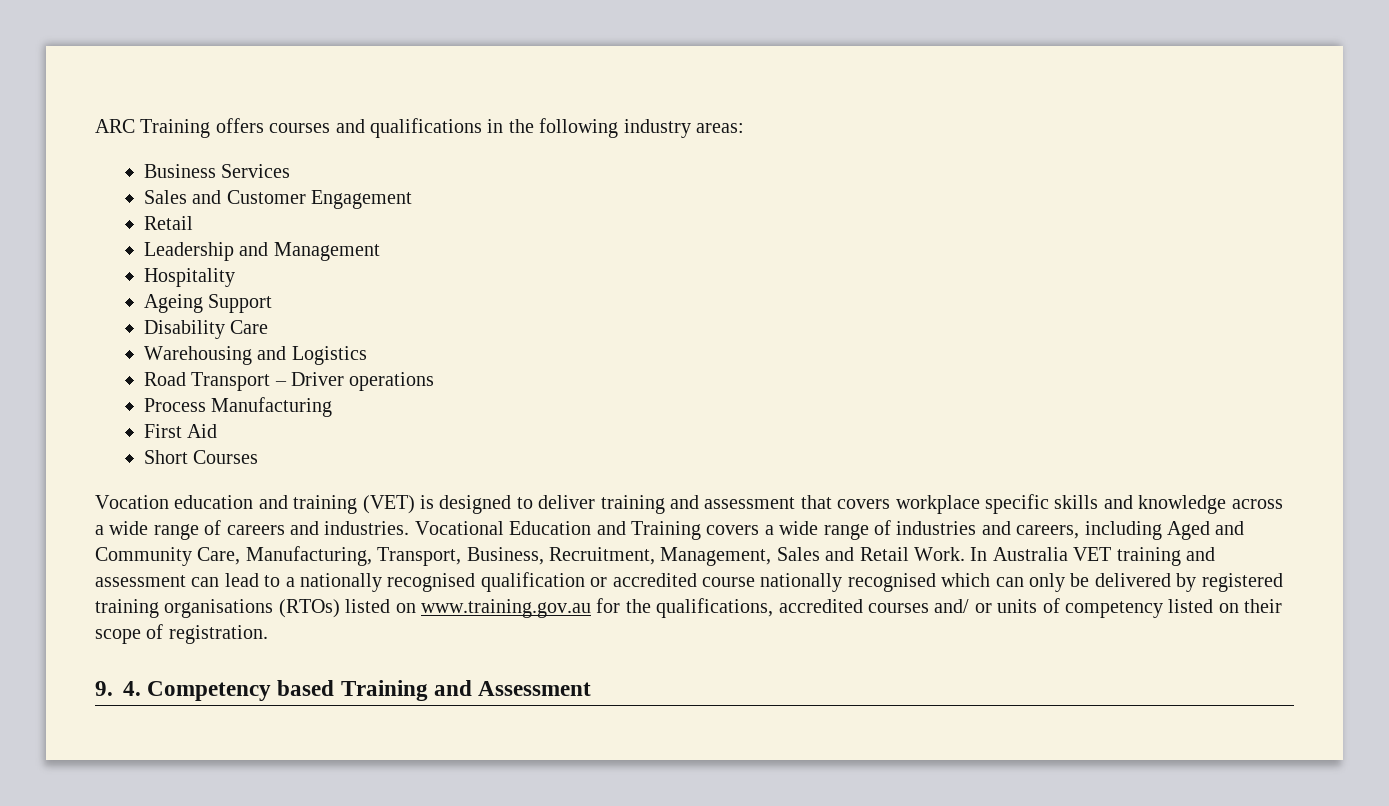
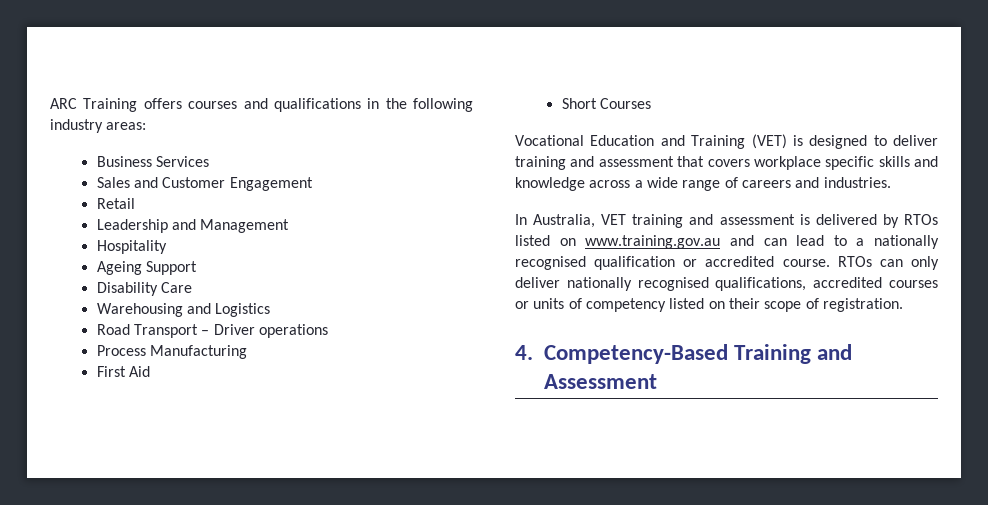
- Vocation education and training (VET) is designed to deliver training and assessment that covers workplace specific skills and knowledge across a wide range of careers and industries. Vocational Education and Training covers a wide range of industries and careers, including Aged and Community Care, Manufacturing, Transport, Business, Recruitment, Management, Sales and Retail Work. In Australia VET training and assessment can lead to a nationally recognised qualification or accredited course nationally recognised which can only be delivered by registered training organisations (RTOs) listed on www.training.gov.au for the qualifications, accredited courses and/ or units of competency listed on their scope of registration.
+ Vocational Education and Training (VET) is designed to deliver training and assessment that covers workplace specific skills and knowledge across a wide range of careers and industries.
+ In Australia, VET training and assessment is delivered by RTOs listed on www.training.gov.au and can lead to a nationally recognised qualification or accredited course. RTOs can only deliver nationally recognised qualifications, accredited courses or units of competency listed on their scope of registration.
- 9. 4. Competency based Training and Assessment
+ 4. Competency-Based Training and Assessment

